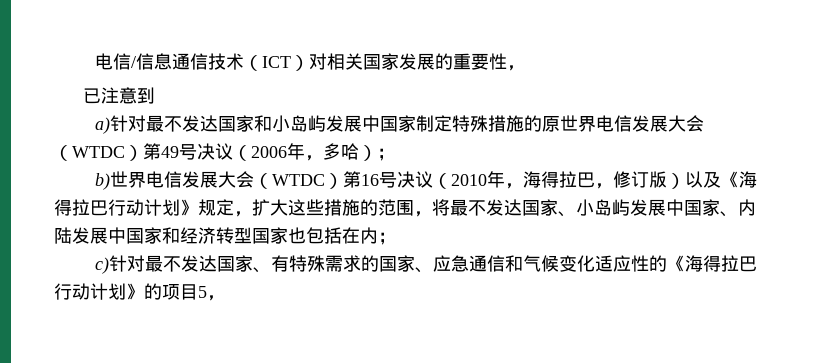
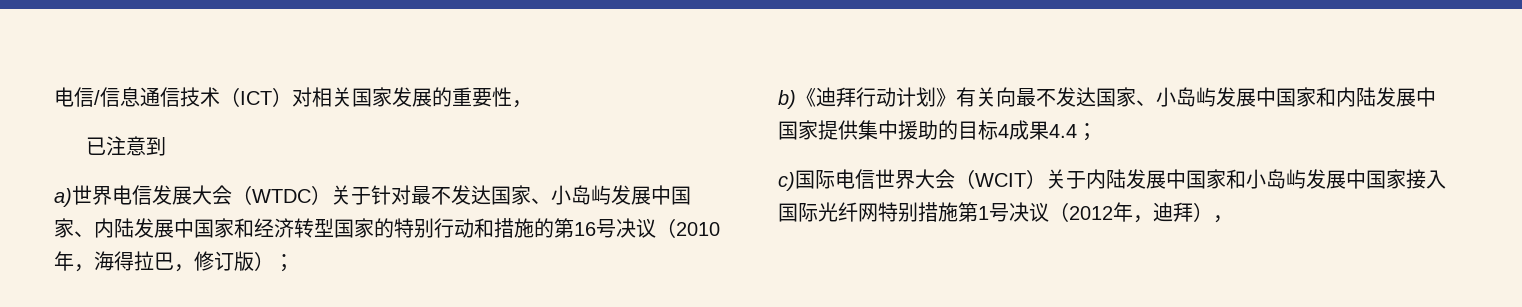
- a)针对最不发达国家和小岛屿发展中国家制定特殊措施的原世界电信发展大会（WTDC）第49号决议（2006年，多哈）；
- b)世界电信发展大会（WTDC）第16号决议（2010年，海得拉巴，修订版）以及《海得拉巴行动计划》规定，扩大这些措施的范围，将最不发达国家、小岛屿发展中国家、内陆发展中国家和经济转型国家也包括在内；
- c)针对最不发达国家、有特殊需求的国家、应急通信和气候变化适应性的《海得拉巴行动计划》的项目5，
+ a)世界电信发展大会（WTDC）关于针对最不发达国家、小岛屿发展中国家、内陆发展中国家和经济转型国家的特别行动和措施的第16号决议（2010年，海得拉巴，修订版）；
+ b)《迪拜行动计划》有关向最不发达国家、小岛屿发展中国家和内陆发展中国家提供集中援助的目标4成果4.4；
+ c)国际电信世界大会（WCIT）关于内陆发展中国家和小岛屿发展中国家接入国际光纤网特别措施第1号决议（2012年，迪拜），

